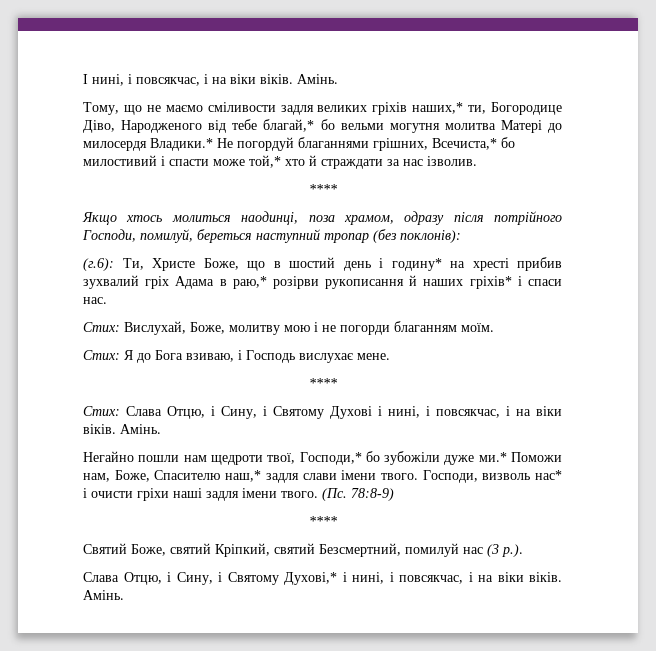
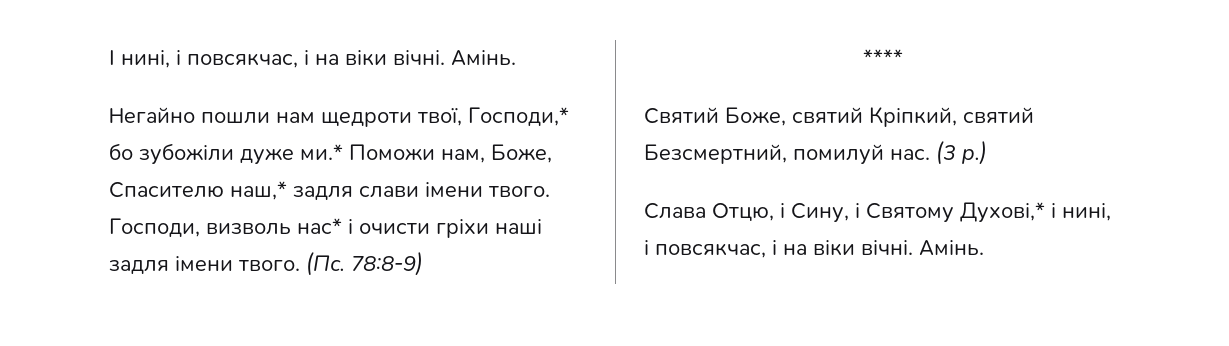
- І нині, і повсякчас, і на віки віків. Амінь.
- Тому, що не маємо сміливости задля великих гріхів наших,* ти, Богородице Діво, Народженого від тебе благай,* бо вельми могутня молитва Матері до милосердя Владики.* Не погордуй благаннями грішних, Всечиста,* бо милостивий і спасти може той,* хто й страждати за нас ізволив.
- ****
- Якщо хтось молиться наодинці, поза храмом, одразу після потрійного Господи, помилуй, береться наступний тропар (без поклонів):
- (г.6): Ти, Христе Боже, що в шостий день і годину* на хресті прибив зухвалий гріх Адама в раю,* розірви рукописання й наших гріхів* і спаси нас.
- Стих: Вислухай, Боже, молитву мою і не погорди благанням моїм.
- Стих: Я до Бога взиваю, і Господь вислухає мене.
- ****
- Стих: Слава Отцю, і Сину, і Святому Духові і нині, і повсякчас, і на віки віків.
+ І нині, і повсякчас, і на віки вічні.
- Святий Боже, святий Кріпкий, святий Безсмертний, помилуй нас (3 р.).
+ Святий Боже, святий Кріпкий, святий Безсмертний, помилуй нас. (3 р.)
- Слава Отцю, і Сину, і Святому Духові,* і нині, і повсякчас, і на віки віків.
+ Слава Отцю, і Сину, і Святому Духові,* і нині, і повсякчас, і на віки вічні.

